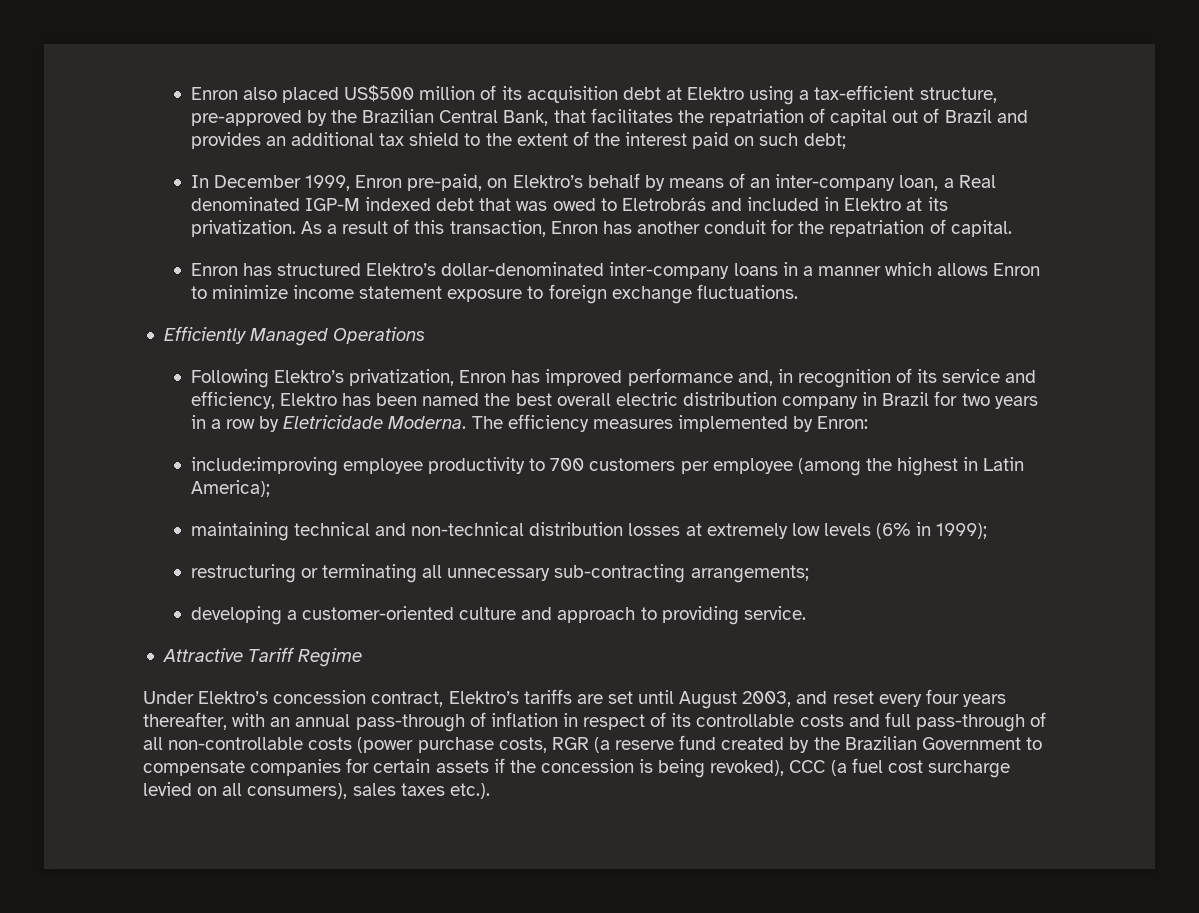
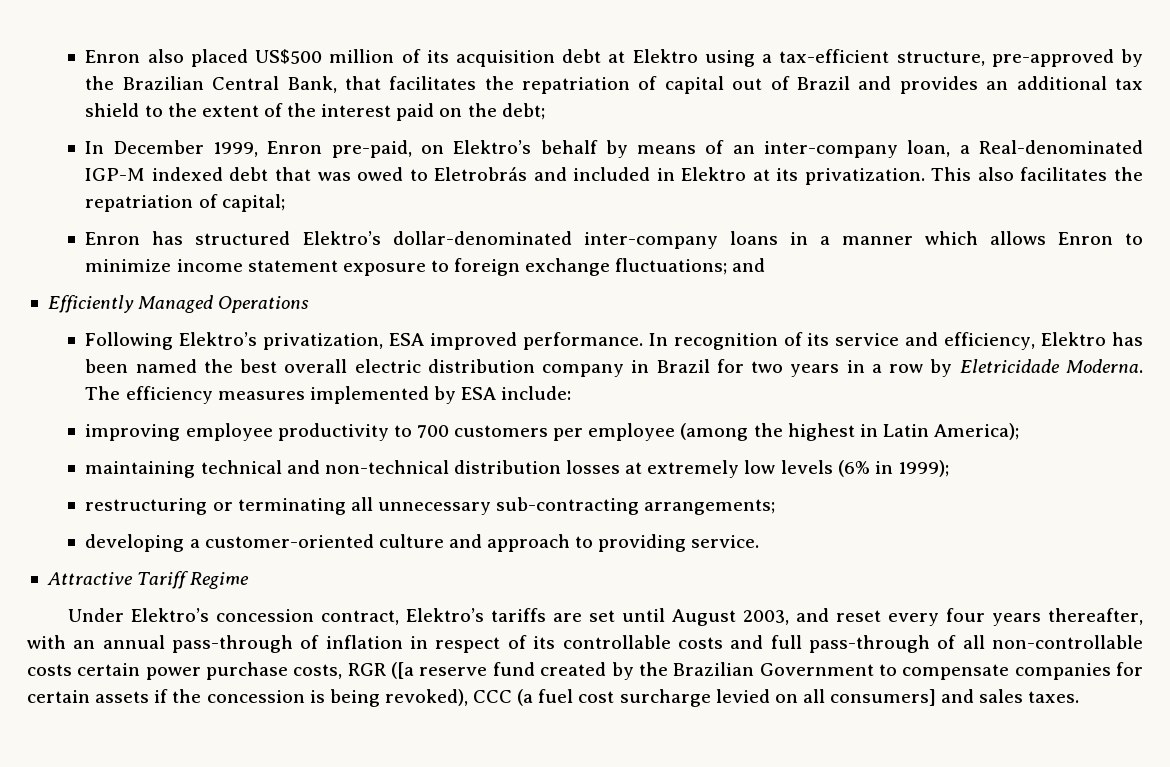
- Enron also placed US$500 million of its acquisition debt at Elektro using a tax-efficient structure, pre-approved by the Brazilian Central Bank, that facilitates the repatriation of capital out of Brazil and provides an additional tax shield to the extent of the interest paid on such debt;
+ Enron also placed US$500 million of its acquisition debt at Elektro using a tax-efficient structure, pre-approved by the Brazilian Central Bank, that facilitates the repatriation of capital out of Brazil and provides an additional tax shield to the extent of the interest paid on the debt;
- In December 1999, Enron pre-paid, on Elektro’s behalf by means of an inter-company loan, a Real denominated IGP-M indexed debt that was owed to Eletrobrás and included in Elektro at its privatization.
+ In December 1999, Enron pre-paid, on Elektro’s behalf by means of an inter-company loan, a Real-denominated IGP-M indexed debt that was owed to Eletrobrás and included in Elektro at its privatization.
- As a result of this transaction, Enron has another conduit for the repatriation of capital.
+ This also facilitates the repatriation of capital;
- Enron has structured Elektro’s dollar-denominated inter-company loans in a manner which allows Enron to minimize income statement exposure to foreign exchange fluctuations.
+ Enron has structured Elektro’s dollar-denominated inter-company loans in a manner which allows Enron to minimize income statement exposure to foreign exchange fluctuations; and
- Following Elektro’s privatization, Enron has improved performance and, in recognition of its service and efficiency, Elektro has been named the best overall electric distribution company in Brazil for two years in a row by Eletricidade Moderna.
+ Following Elektro’s privatization, ESA improved performance. In recognition of its service and efficiency, Elektro has been named the best overall electric distribution company in Brazil for two years in a row by Eletricidade Moderna.
- The efficiency measures implemented by Enron:
- include:improving employee productivity to 700 customers per employee (among the highest in Latin America);
+ The efficiency measures implemented by ESA include:
+ improving employee productivity to 700 customers per employee (among the highest in Latin America);
- Under Elektro’s concession contract, Elektro’s tariffs are set until August 2003, and reset every four years thereafter, with an annual pass-through of inflation in respect of its controllable costs and full pass-through of all non-controllable costs (power purchase costs, RGR (a reserve fund created by the Brazilian Government to compensate companies for certain assets if the concession is being revoked), CCC (a fuel cost surcharge levied on all consumers), sales taxes etc.).
+ Under Elektro’s concession contract, Elektro’s tariffs are set until August 2003, and reset every four years thereafter, with an annual pass-through of inflation in respect of its controllable costs and full pass-through of all non-controllable costs certain power purchase costs, RGR ([a reserve fund created by the Brazilian Government to compensate companies for certain assets if the concession is being revoked), CCC (a fuel cost surcharge levied on all consumers] and sales taxes.

